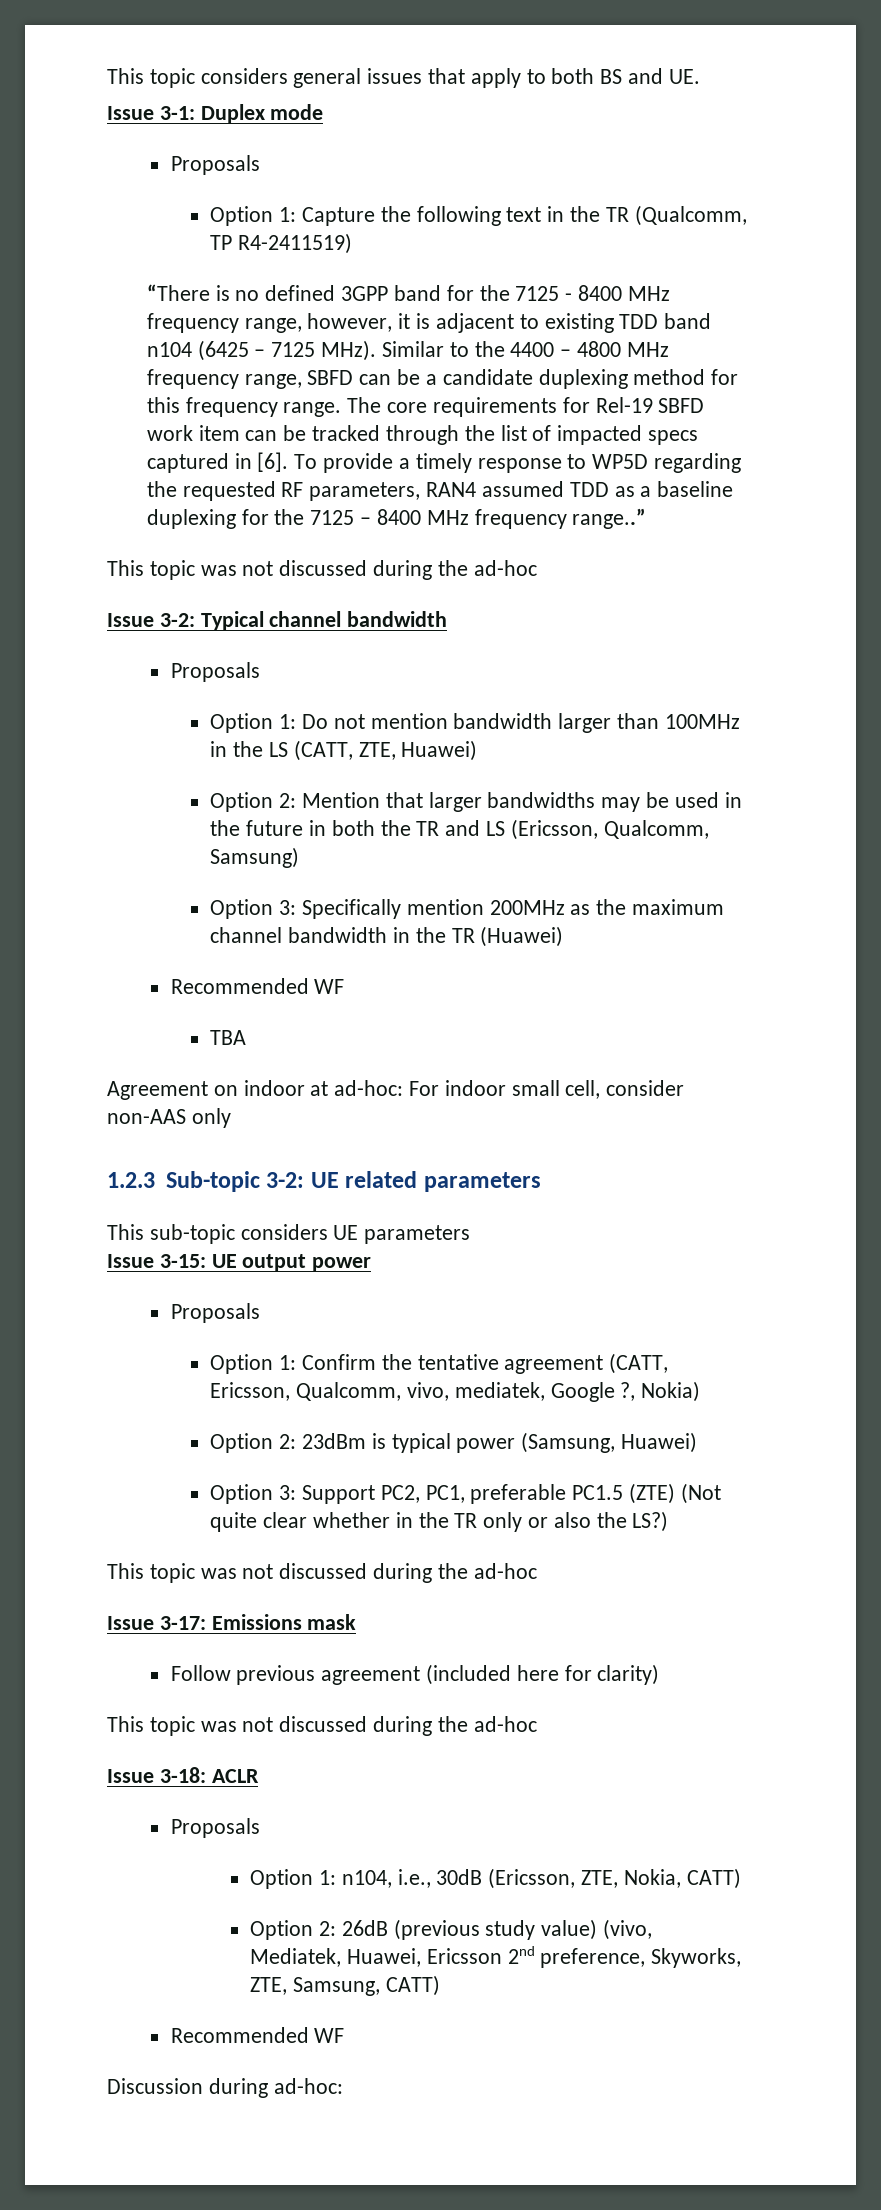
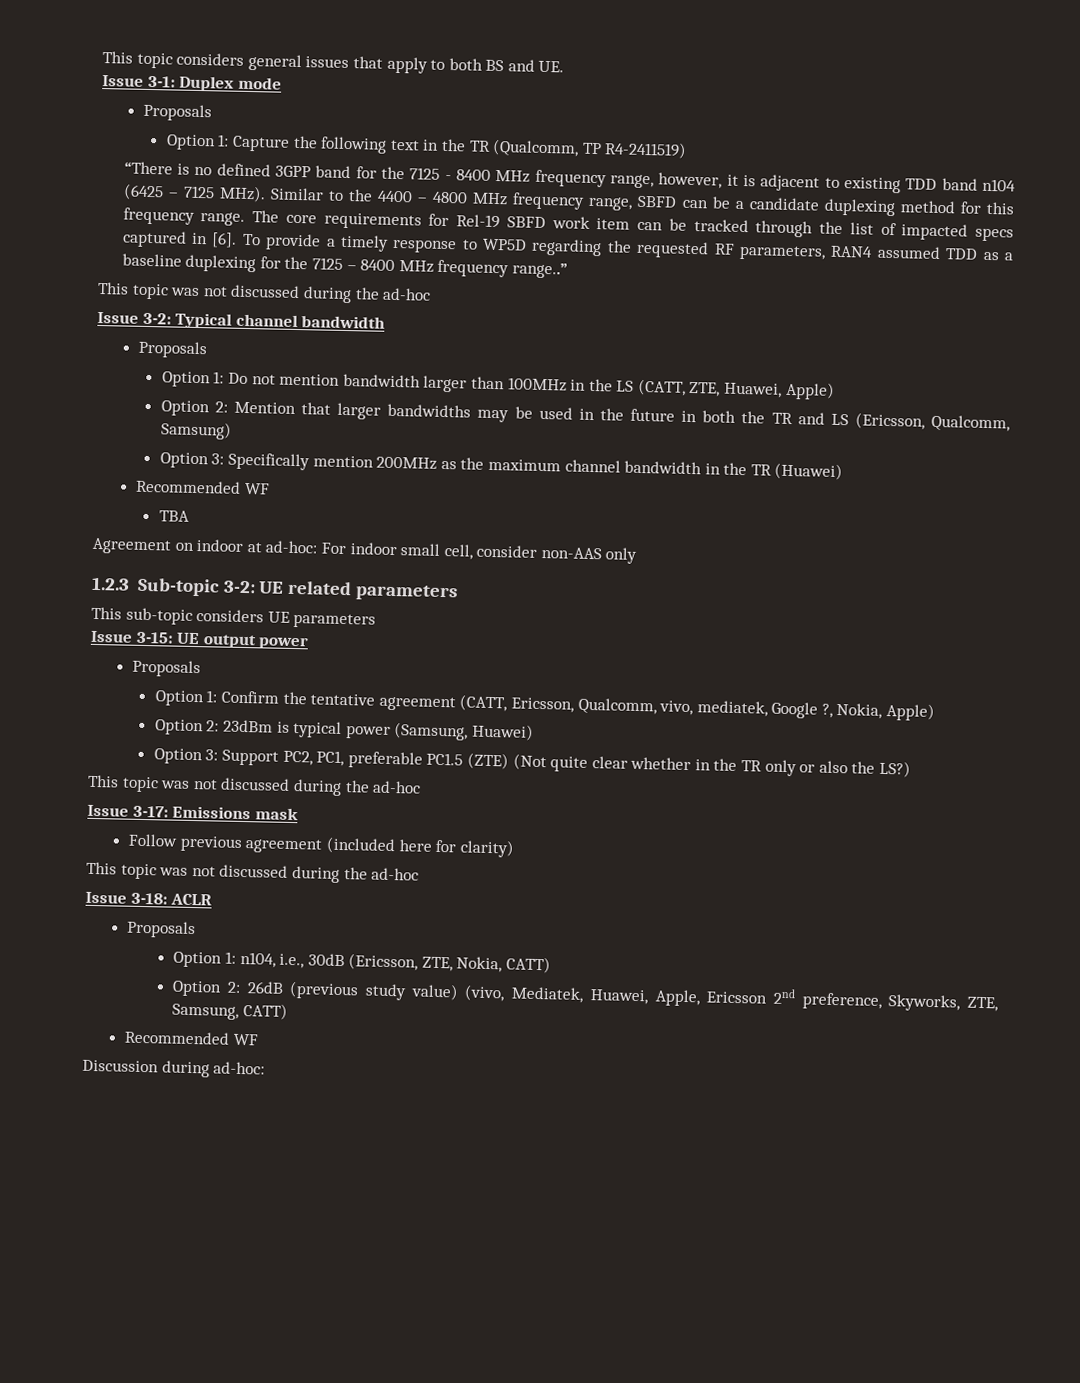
- Option 1: Do not mention bandwidth larger than 100MHz in the LS (CATT, ZTE, Huawei)
+ Option 1: Do not mention bandwidth larger than 100MHz in the LS (CATT, ZTE, Huawei, Apple)
- Option 1: Confirm the tentative agreement (CATT, Ericsson, Qualcomm, vivo, mediatek, Google ?, Nokia)
+ Option 1: Confirm the tentative agreement (CATT, Ericsson, Qualcomm, vivo, mediatek, Google ?, Nokia, Apple)
- Option 2: 26dB (previous study value) (vivo, Mediatek, Huawei, Ericsson 2nd preference, Skyworks, ZTE, Samsung, CATT)
+ Option 2: 26dB (previous study value) (vivo, Mediatek, Huawei, Apple, Ericsson 2nd preference, Skyworks, ZTE, Samsung, CATT)

